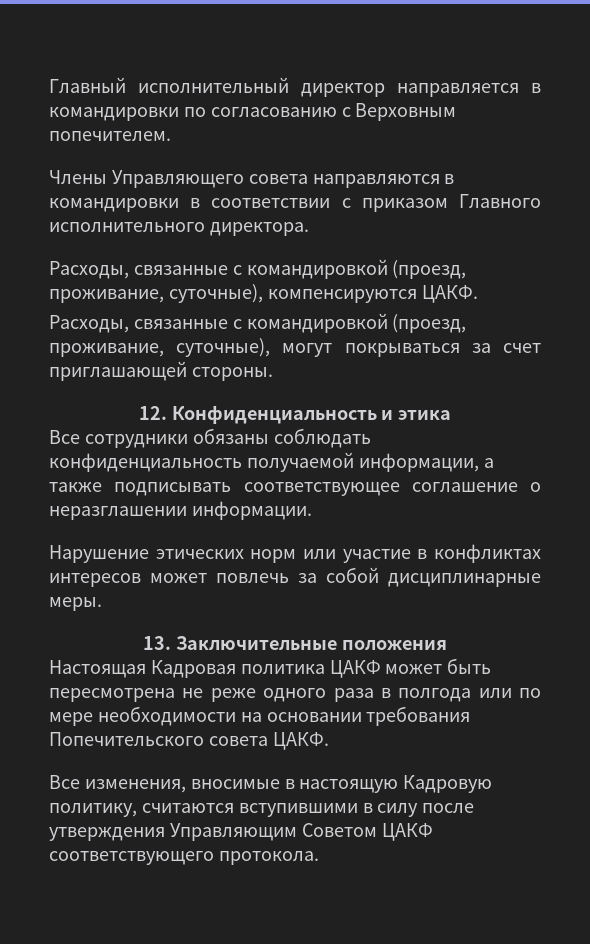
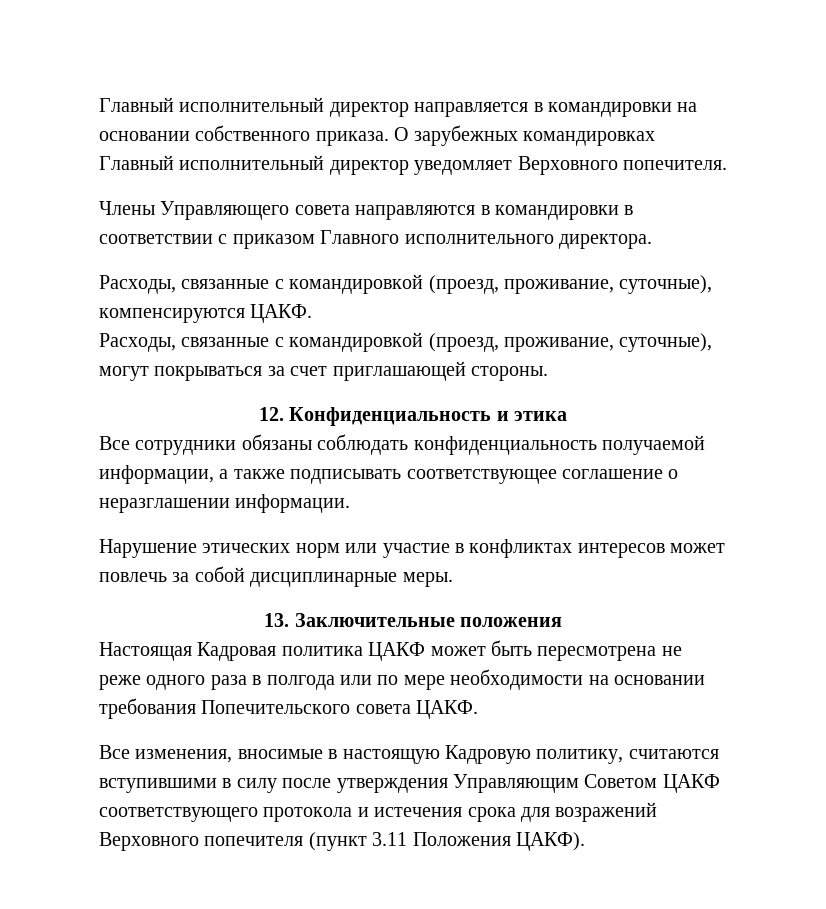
- Главный исполнительный директор направляется в командировки по согласованию с Верховным попечителем.
+ Главный исполнительный директор направляется в командировки на основании собственного приказа. О зарубежных командировках Главный исполнительный директор уведомляет Верховного попечителя.
- Все изменения, вносимые в настоящую Кадровую политику, считаются вступившими в силу после утверждения Управляющим Советом ЦАКФ соответствующего протокола.
+ Все изменения, вносимые в настоящую Кадровую политику, считаются вступившими в силу после утверждения Управляющим Советом ЦАКФ соответствующего протокола и истечения срока для возражений Верховного попечителя (пункт 3.11 Положения ЦАКФ).

